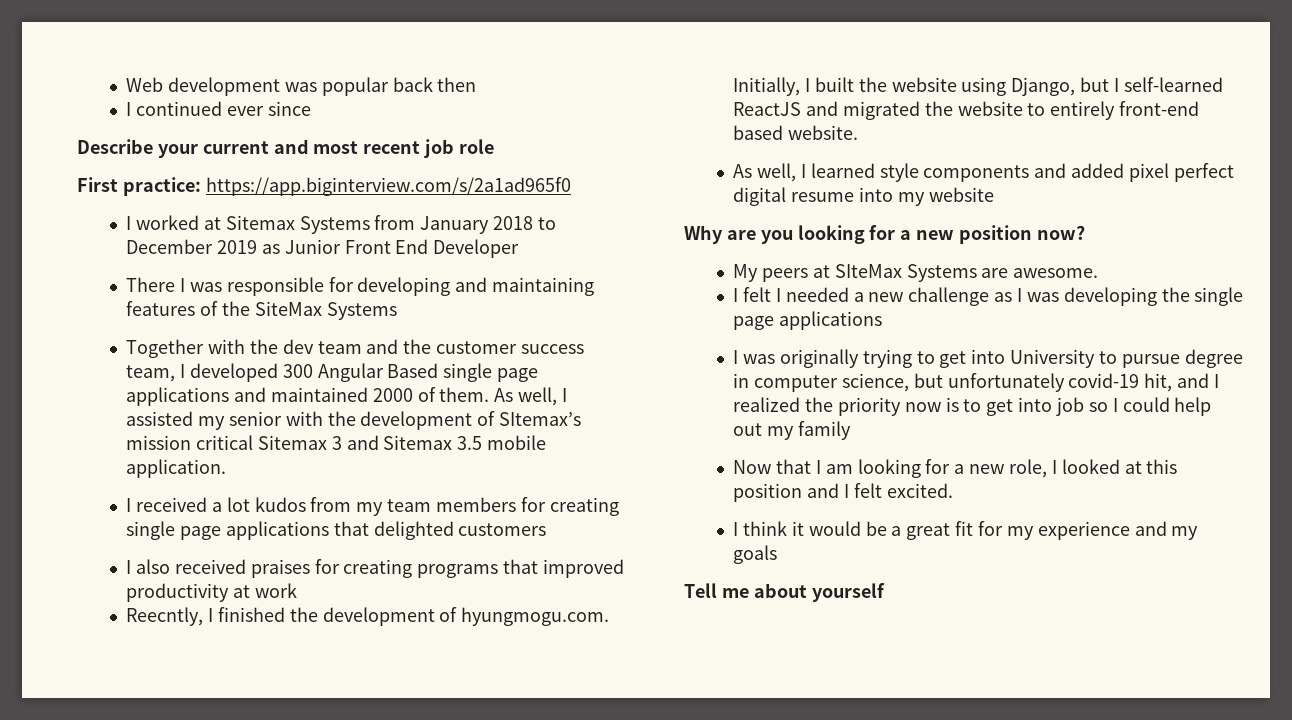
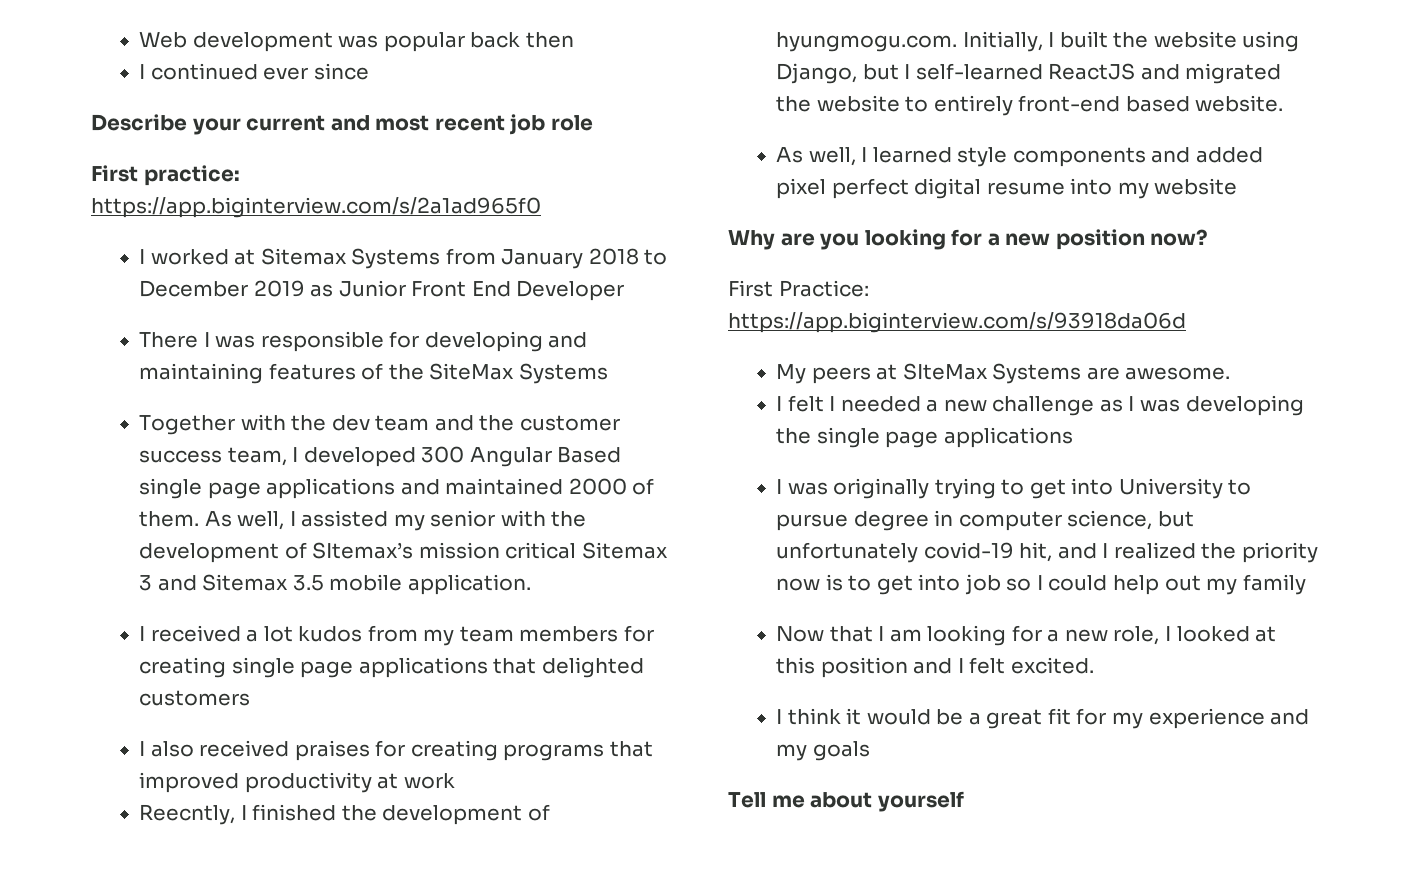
+ First Practice: https://app.biginterview.com/s/93918da06d

